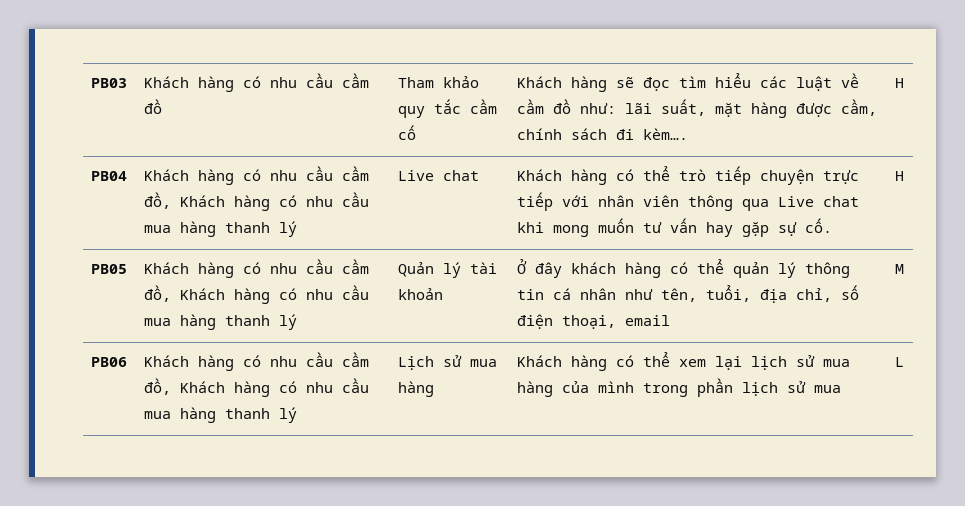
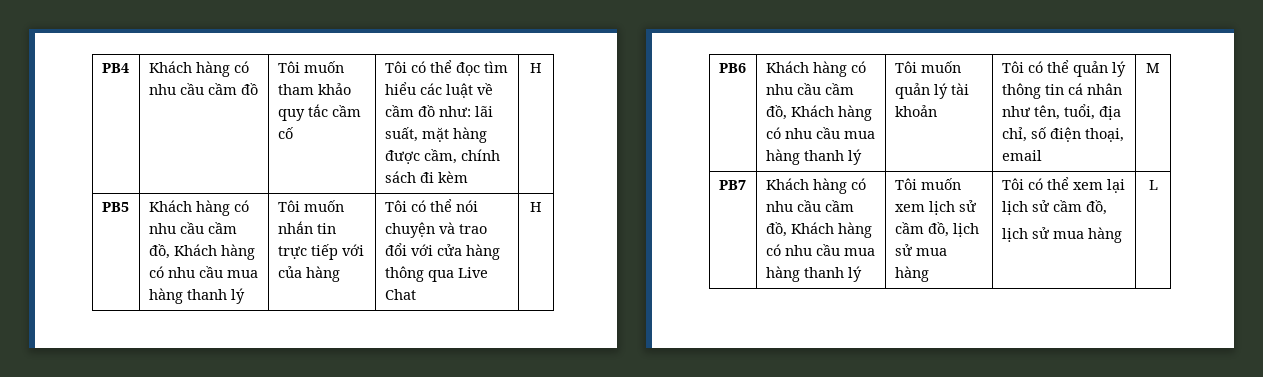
- PB03 | Khách hàng có nhu cầu cầm đồ | Tham khảo quy tắc cầm cố | Khách hàng sẽ đọc tìm hiểu các luật về cầm đồ như: lãi suất, mặt hàng được cầm, chính sách đi kèm…. | H
- PB04
+ PB4 | Khách hàng có nhu cầu cầm đồ | Tôi muốn tham khảo quy tắc cầm cố | Tôi có thể đọc tìm hiểu các luật về cầm đồ như: lãi suất, mặt hàng được cầm, chính sách đi kèm | H
+ PB5
- Live chat | Khách hàng có thể trò tiếp chuyện trực tiếp với nhân viên thông qua Live chat khi mong muốn tư vấn hay gặp sự cố. | H
- PB05
+ Tôi muốn nhắn tin trực tiếp với của hàng | Tôi có thể nói chuyện và trao đổi với cửa hàng thông qua Live Chat | H
+ PB6
- Quản lý tài khoản
+ Tôi muốn quản lý tài khoản
- Ở đây khách hàng có thể quản lý thông tin cá nhân như tên, tuổi, địa chỉ, số điện thoại, email
+ Tôi có thể quản lý thông tin cá nhân như tên, tuổi, địa chỉ, số điện thoại, email
- PB06
+ PB7
- Lịch sử mua hàng | Khách hàng có thể xem lại lịch sử mua hàng của mình trong phần lịch sử mua
+ Tôi muốn xem lịch sử cầm đồ, lịch sử mua hàng | Tôi có thể xem lại lịch sử cầm đồ,
+ lịch sử mua hàng

